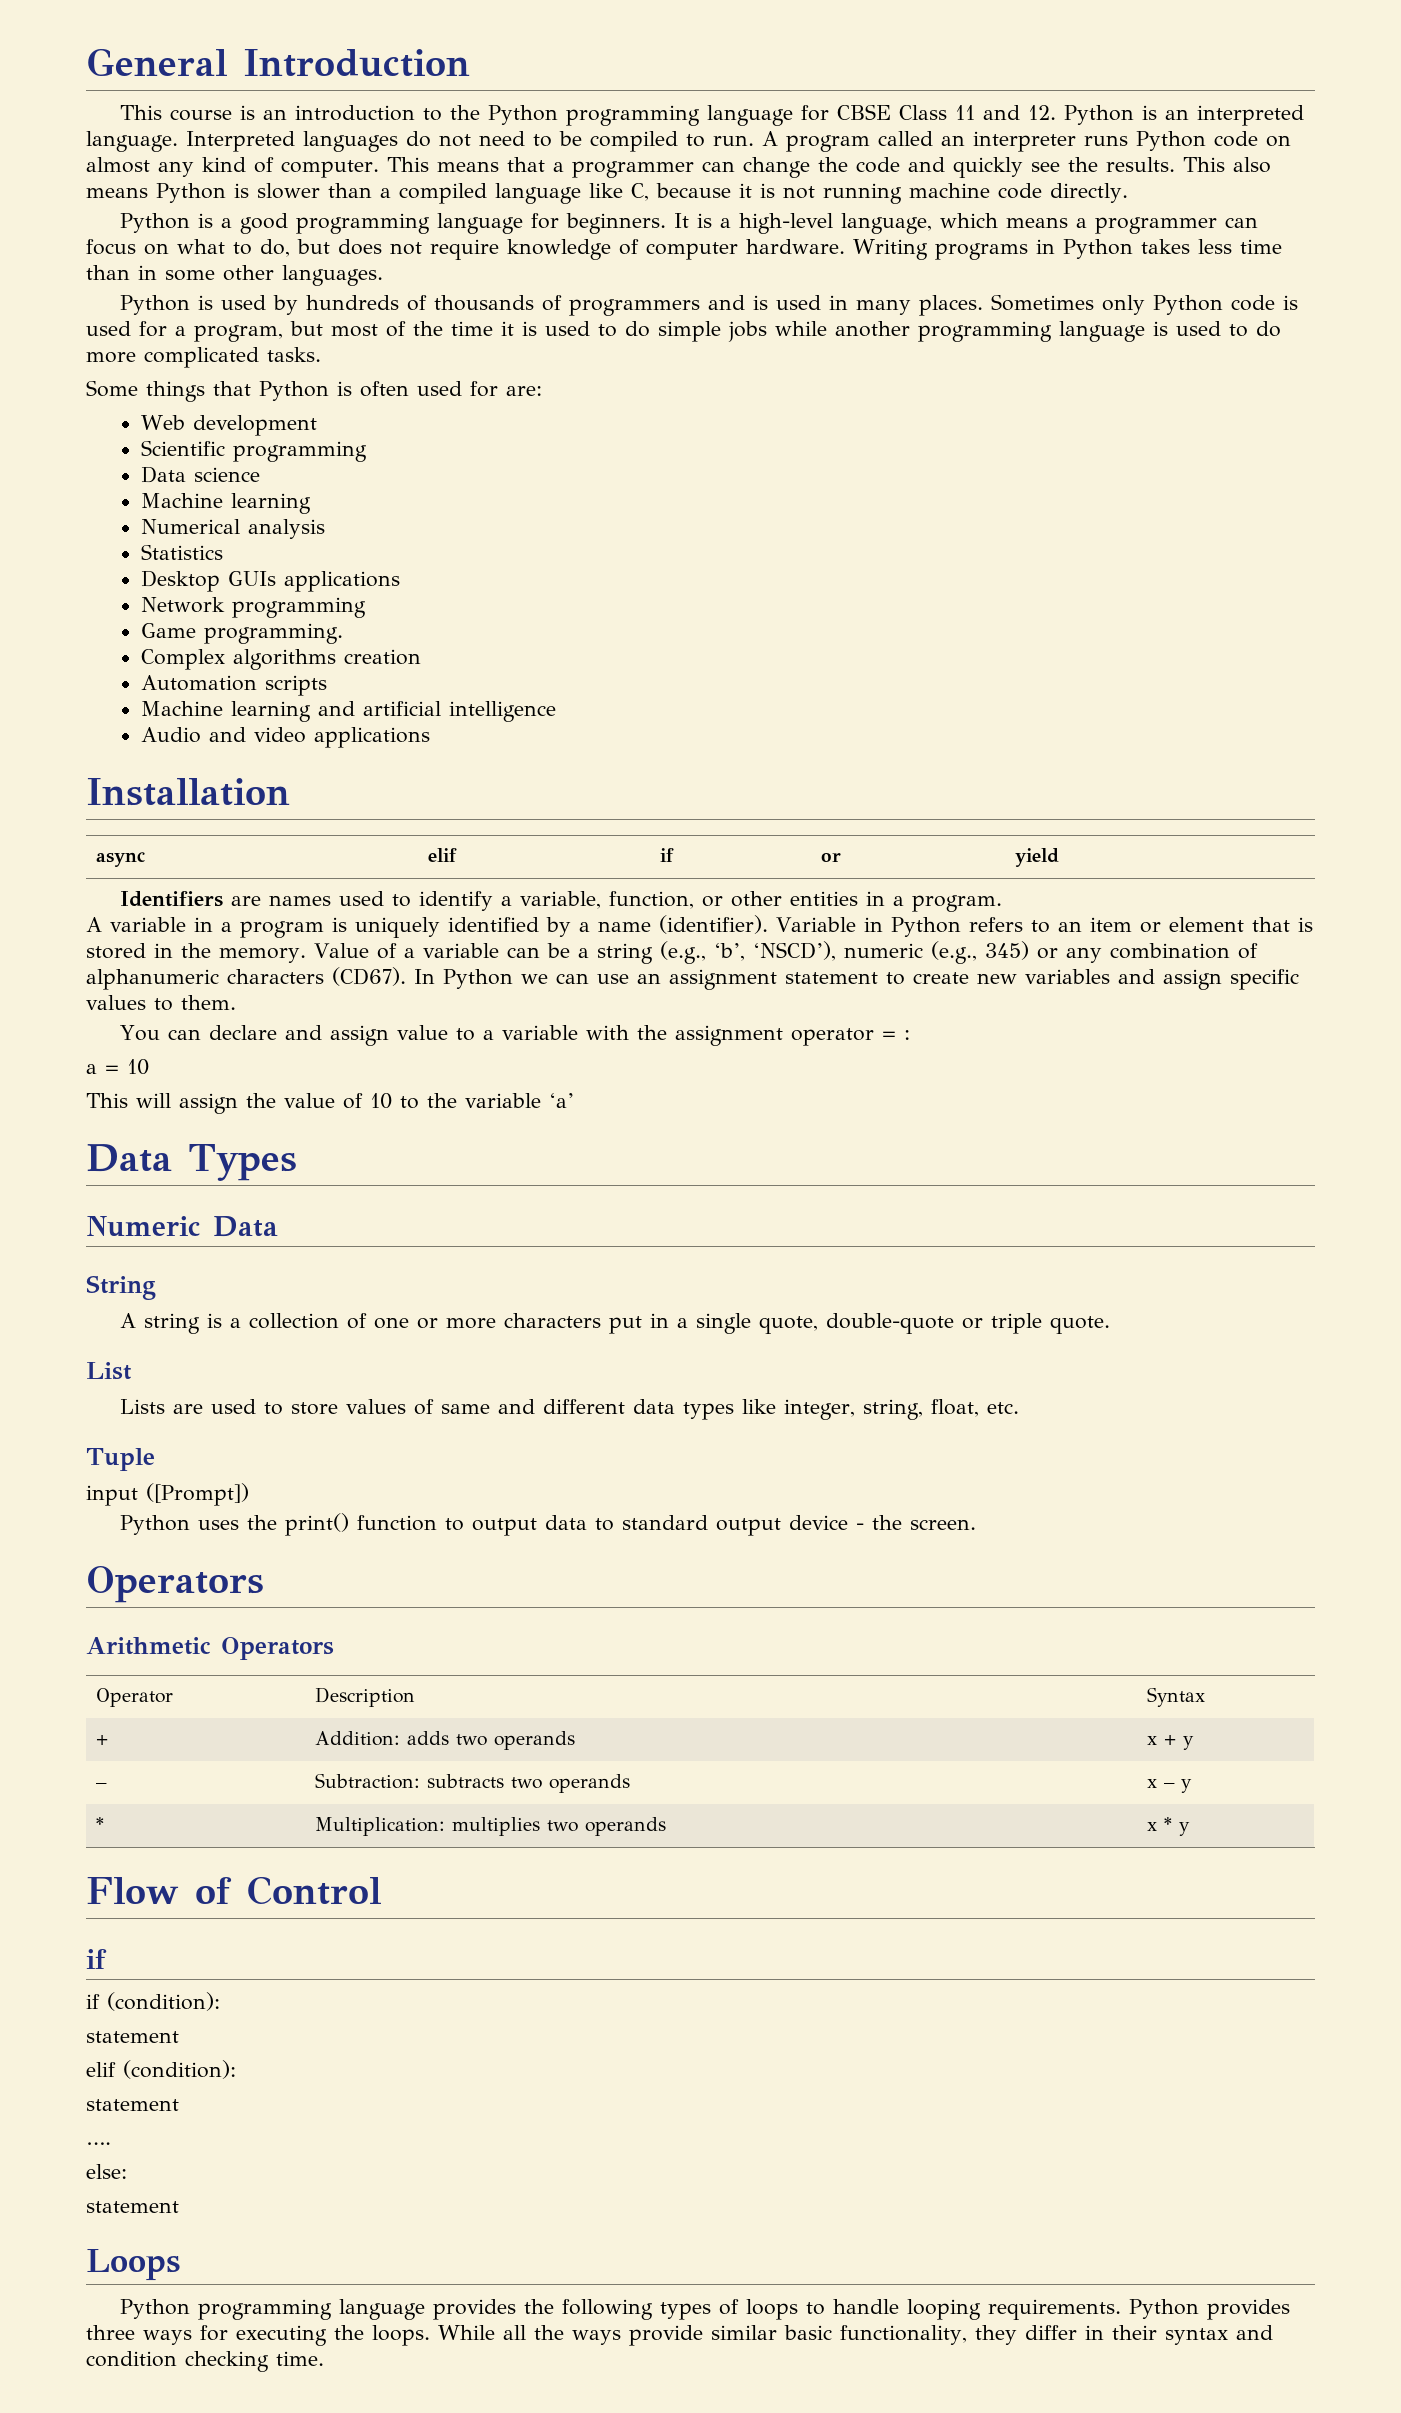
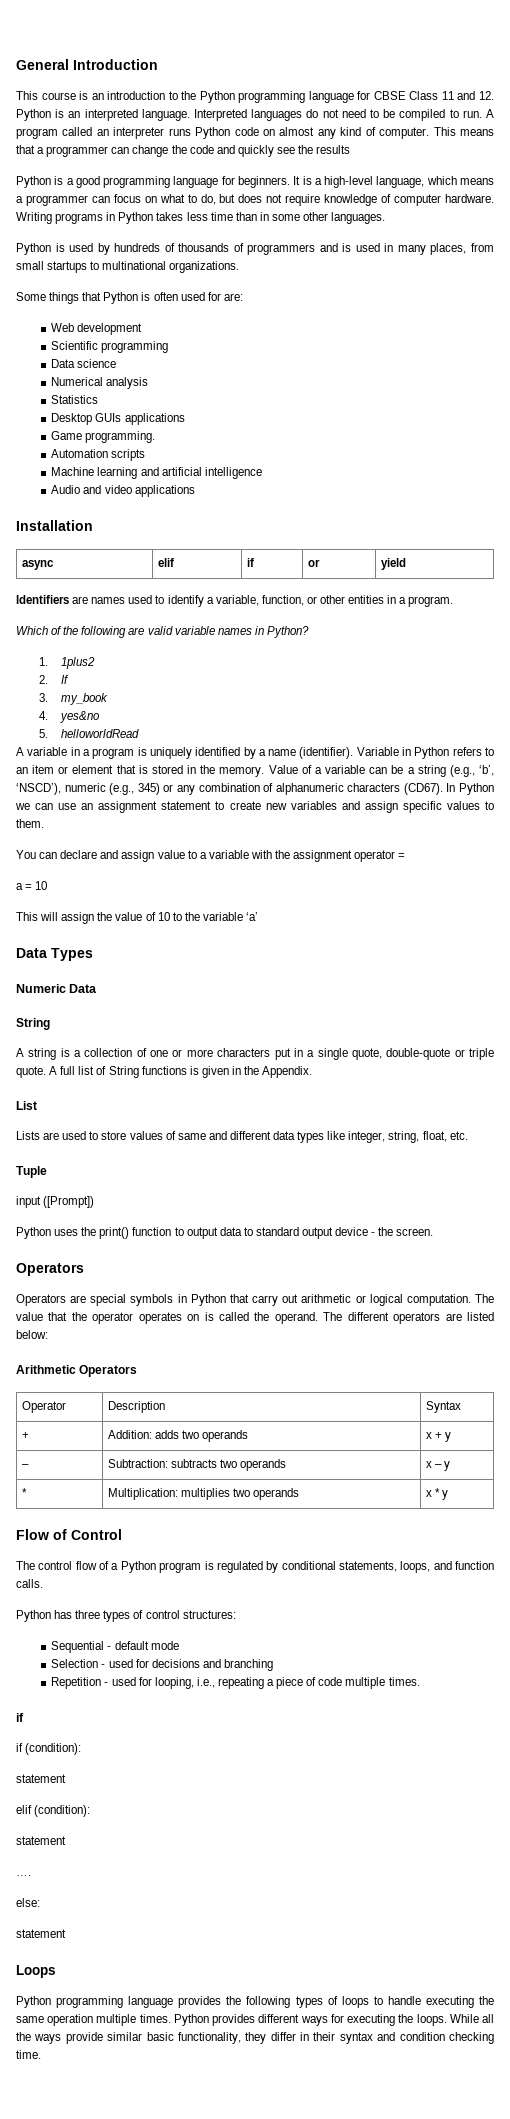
- This means that a programmer can change the code and quickly see the results. This also means Python is slower than a compiled language like C, because it is not running machine code directly.
+ This means that a programmer can change the code and quickly see the results
- Python is used by hundreds of thousands of programmers and is used in many places. Sometimes only Python code is used for a program, but most of the time it is used to do simple jobs while another programming language is used to do more complicated tasks.
+ Python is used by hundreds of thousands of programmers and is used in many places, from small startups to multinational organizations.
  Data science
- Machine learning
- Network programming
- Complex algorithms creation
+ Which of the following are valid variable names in Python?
+ 1. 1plus2
+ 2. If
+ 3. my_book
+ 4. yes&no
+ 5. helloworldRead
- You can declare and assign value to a variable with the assignment operator = :
+ You can declare and assign value to a variable with the assignment operator =
+ A full list of String functions is given in the Appendix.
+ Operators are special symbols in Python that carry out arithmetic or logical computation. The value that the operator operates on is called the operand. The different operators are listed below:
+ The control flow of a Python program is regulated by conditional statements, loops, and function calls.
+ Python has three types of control structures:
+ Sequential - default mode
+ Selection - used for decisions and branching
+ Repetition - used for looping, i.e., repeating a piece of code multiple times.
- Python programming language provides the following types of loops to handle looping requirements.
+ Python programming language provides the following types of loops to handle executing the same operation multiple times.
- Python provides three ways for executing the loops.
+ Python provides different ways for executing the loops.

